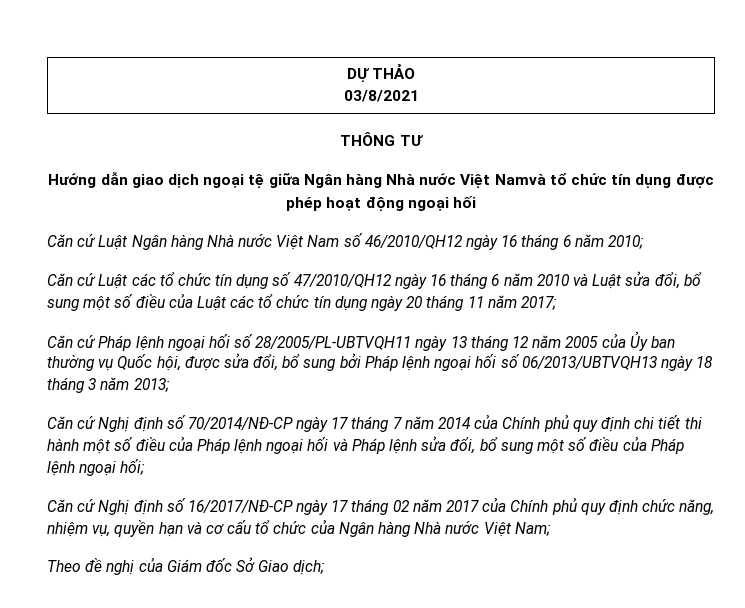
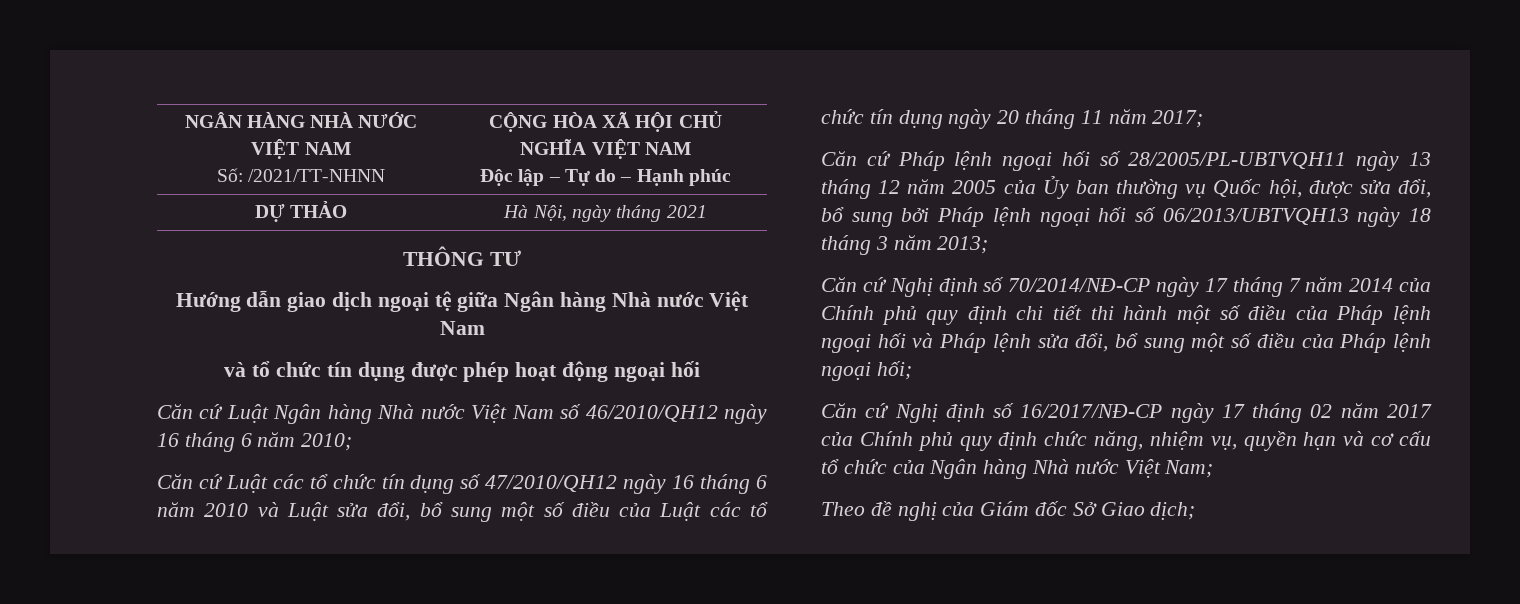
- DỰ THẢO
- 03/8/2021
+ NGÂN HÀNG NHÀ NƯỚC VIỆT NAM
+ Số: /2021/TT-NHNN | CỘNG HÒA XÃ HỘI CHỦ NGHĨA VIỆT NAM
+ Độc lập – Tự do – Hạnh phúc
+ DỰ THẢO | Hà Nội, ngày tháng 2021
- Hướng dẫn giao dịch ngoại tệ giữa Ngân hàng Nhà nước Việt Namvà tổ chức tín dụng được phép hoạt động ngoại hối
+ Hướng dẫn giao dịch ngoại tệ giữa Ngân hàng Nhà nước Việt Nam
+ và tổ chức tín dụng được phép hoạt động ngoại hối

